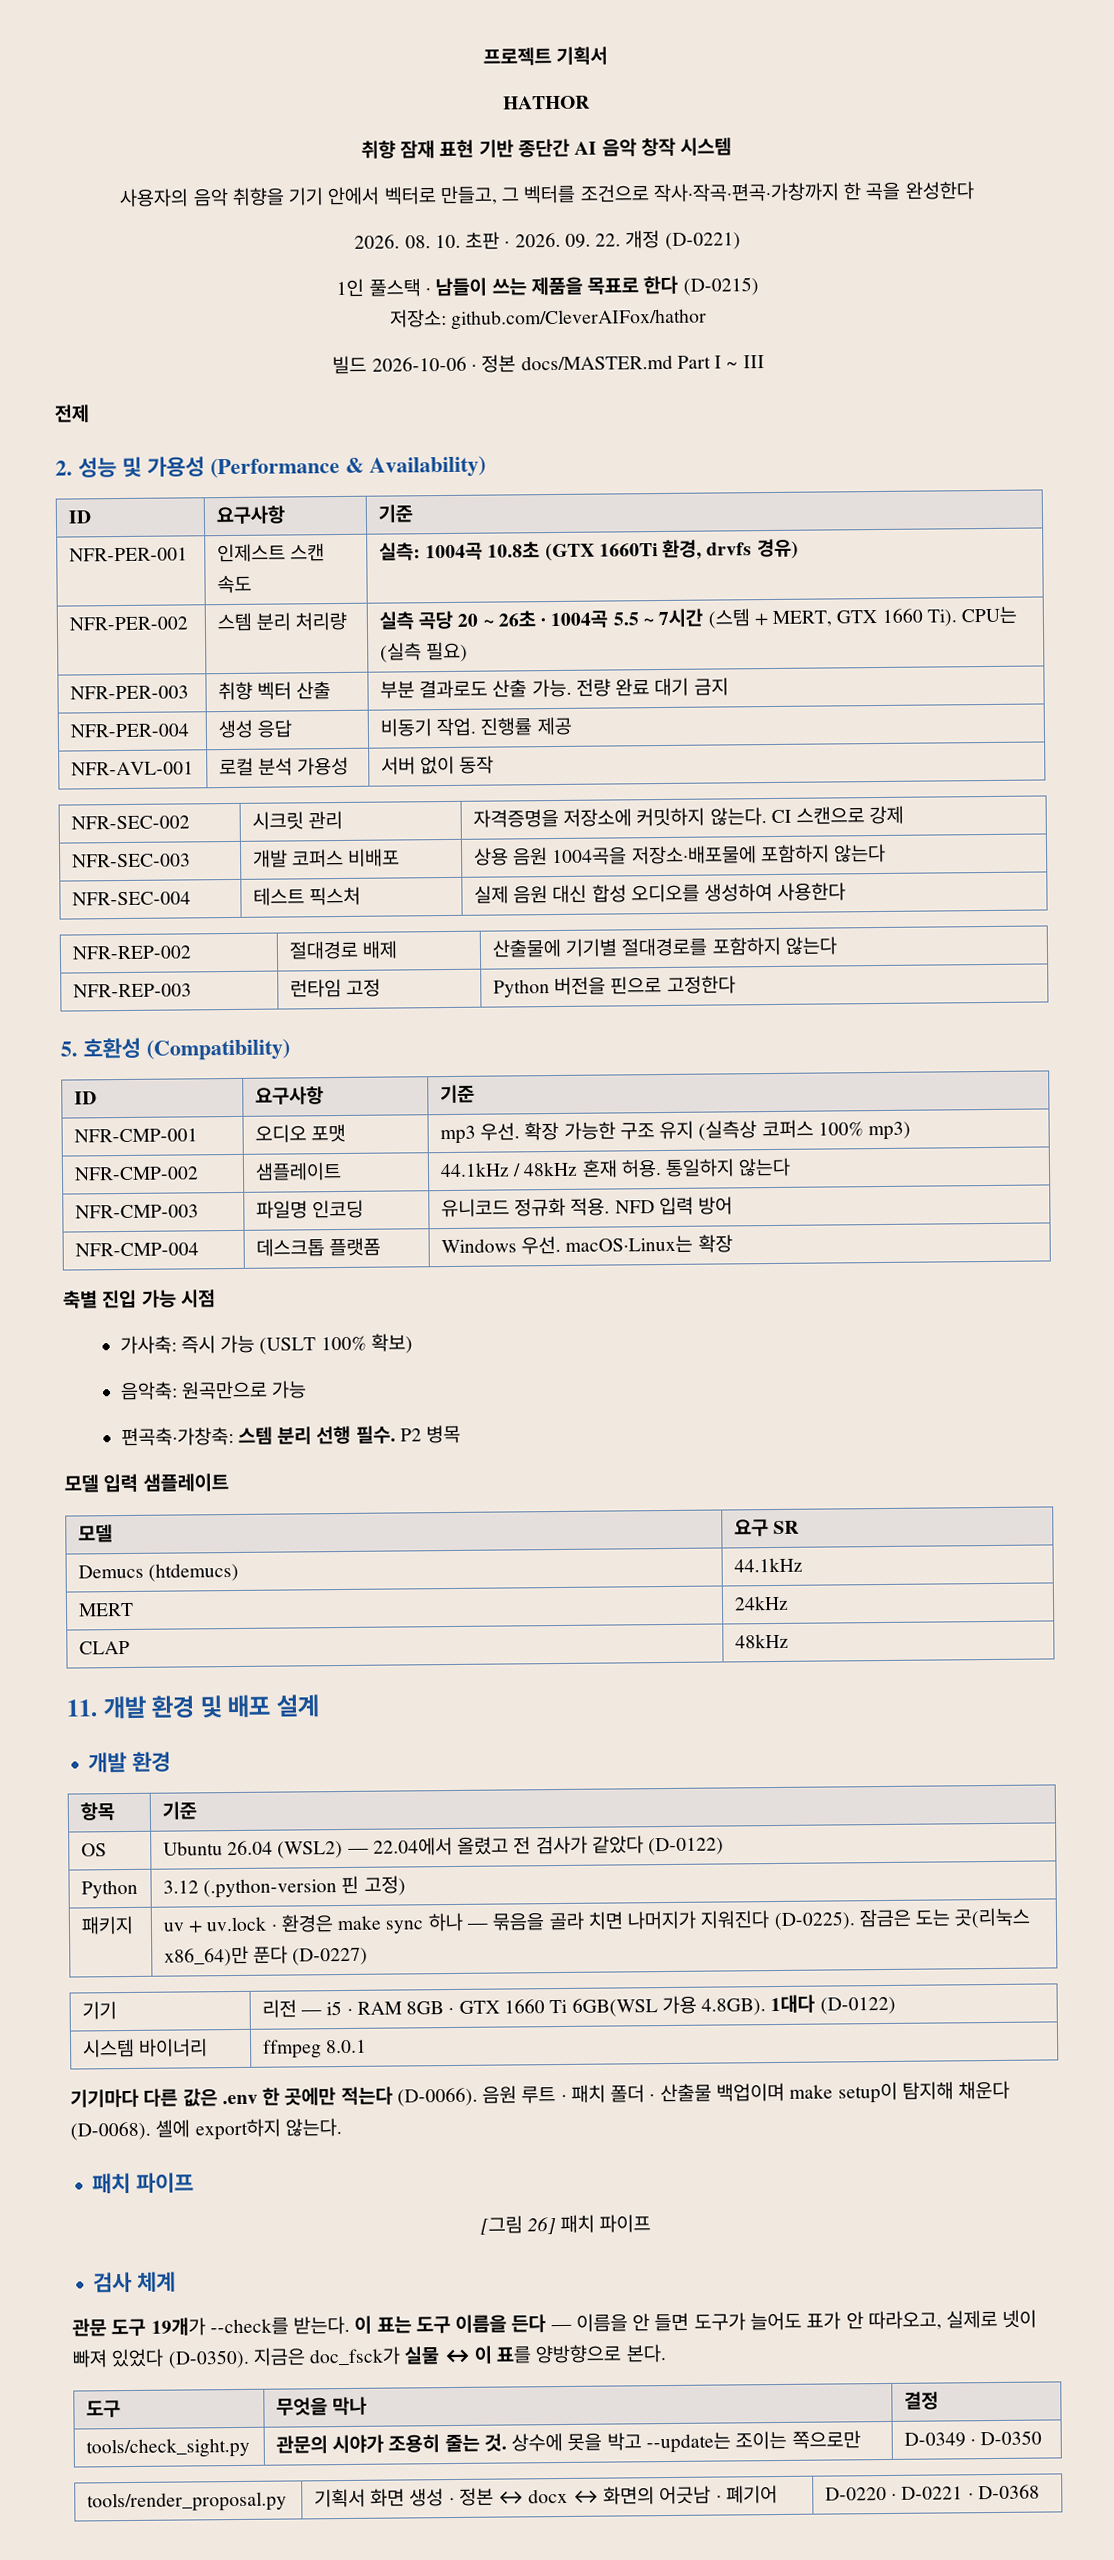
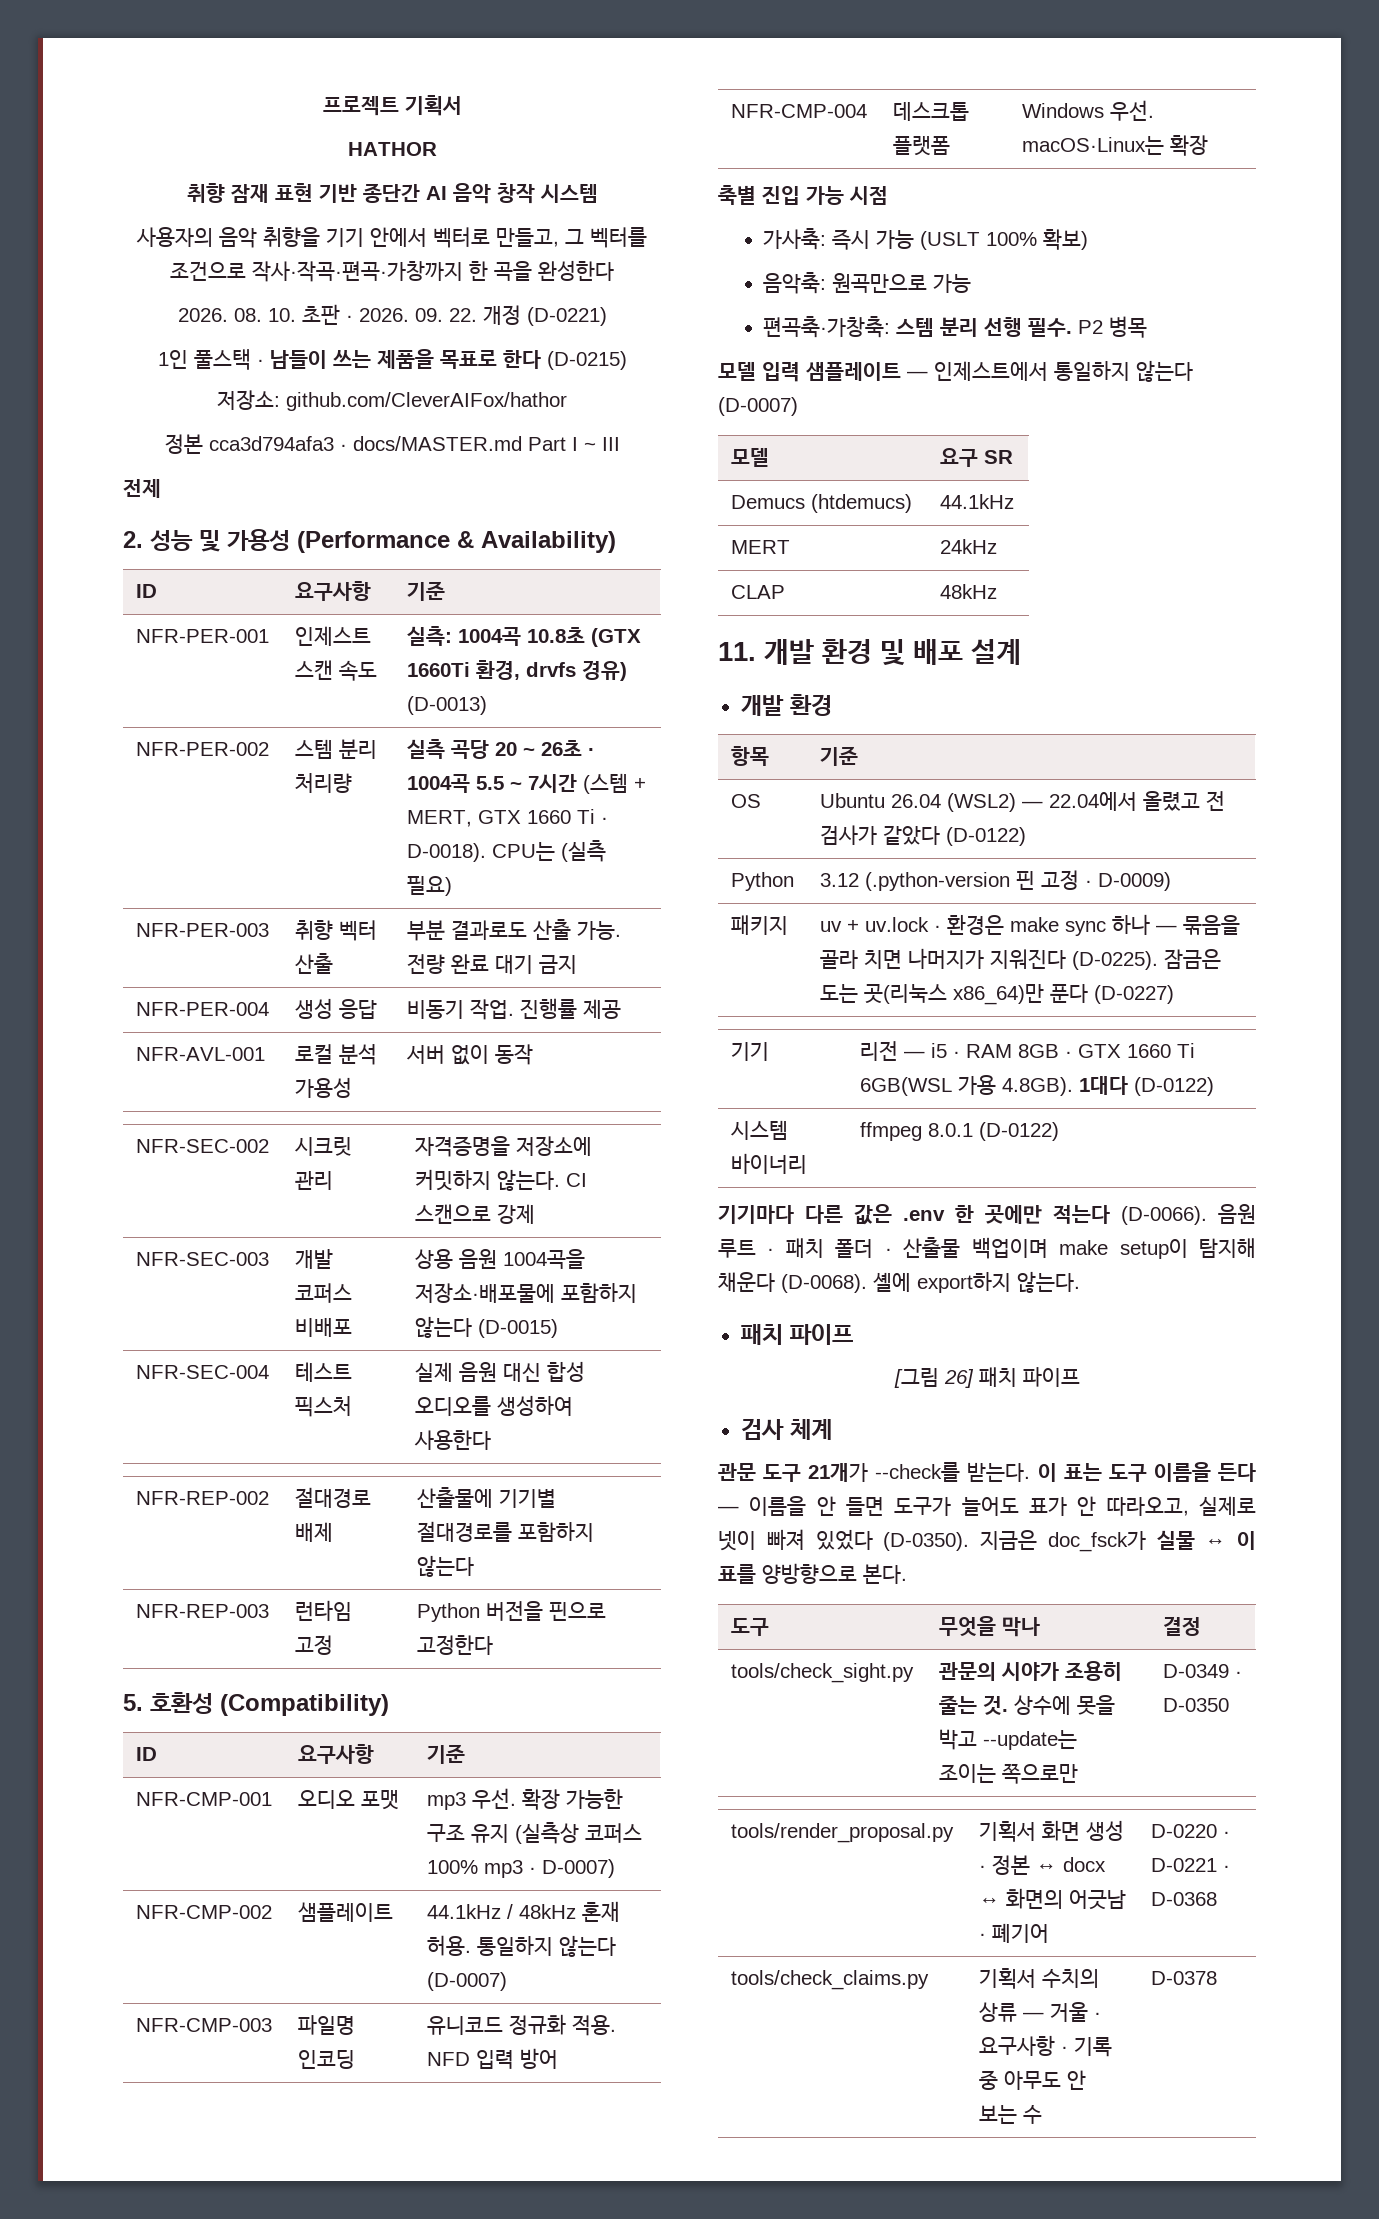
- 빌드 2026-10-06 · 정본 docs/MASTER.md Part I ~ III
+ 정본 cca3d794afa3 · docs/MASTER.md Part I ~ III
- NFR-PER-001 | 인제스트 스캔 속도 | 실측: 1004곡 10.8초 (GTX 1660Ti 환경, drvfs 경유)
+ NFR-PER-001 | 인제스트 스캔 속도 | 실측: 1004곡 10.8초 (GTX 1660Ti 환경, drvfs 경유) (D-0013)
- NFR-PER-002 | 스템 분리 처리량 | 실측 곡당 20 ~ 26초 · 1004곡 5.5 ~ 7시간 (스템 + MERT, GTX 1660 Ti). CPU는 (실측 필요)
+ NFR-PER-002 | 스템 분리 처리량 | 실측 곡당 20 ~ 26초 · 1004곡 5.5 ~ 7시간 (스템 + MERT, GTX 1660 Ti · D-0018). CPU는 (실측 필요)
- NFR-SEC-003 | 개발 코퍼스 비배포 | 상용 음원 1004곡을 저장소·배포물에 포함하지 않는다
+ NFR-SEC-003 | 개발 코퍼스 비배포 | 상용 음원 1004곡을 저장소·배포물에 포함하지 않는다 (D-0015)
- NFR-CMP-001 | 오디오 포맷 | mp3 우선. 확장 가능한 구조 유지 (실측상 코퍼스 100% mp3)
+ NFR-CMP-001 | 오디오 포맷 | mp3 우선. 확장 가능한 구조 유지 (실측상 코퍼스 100% mp3 · D-0007)
- NFR-CMP-002 | 샘플레이트 | 44.1kHz / 48kHz 혼재 허용. 통일하지 않는다
+ NFR-CMP-002 | 샘플레이트 | 44.1kHz / 48kHz 혼재 허용. 통일하지 않는다 (D-0007)
- 모델 입력 샘플레이트
+ 모델 입력 샘플레이트 — 인제스트에서 통일하지 않는다 (D-0007)
- Python | 3.12 (.python-version 핀 고정)
+ Python | 3.12 (.python-version 핀 고정 · D-0009)
- 시스템 바이너리 | ffmpeg 8.0.1
+ 시스템 바이너리 | ffmpeg 8.0.1 (D-0122)
- 관문 도구 19개가 --check를 받는다.
+ 관문 도구 21개가 --check를 받는다.
+ tools/check_claims.py | 기획서 수치의 상류 — 거울 · 요구사항 · 기록 중 아무도 안 보는 수 | D-0378

